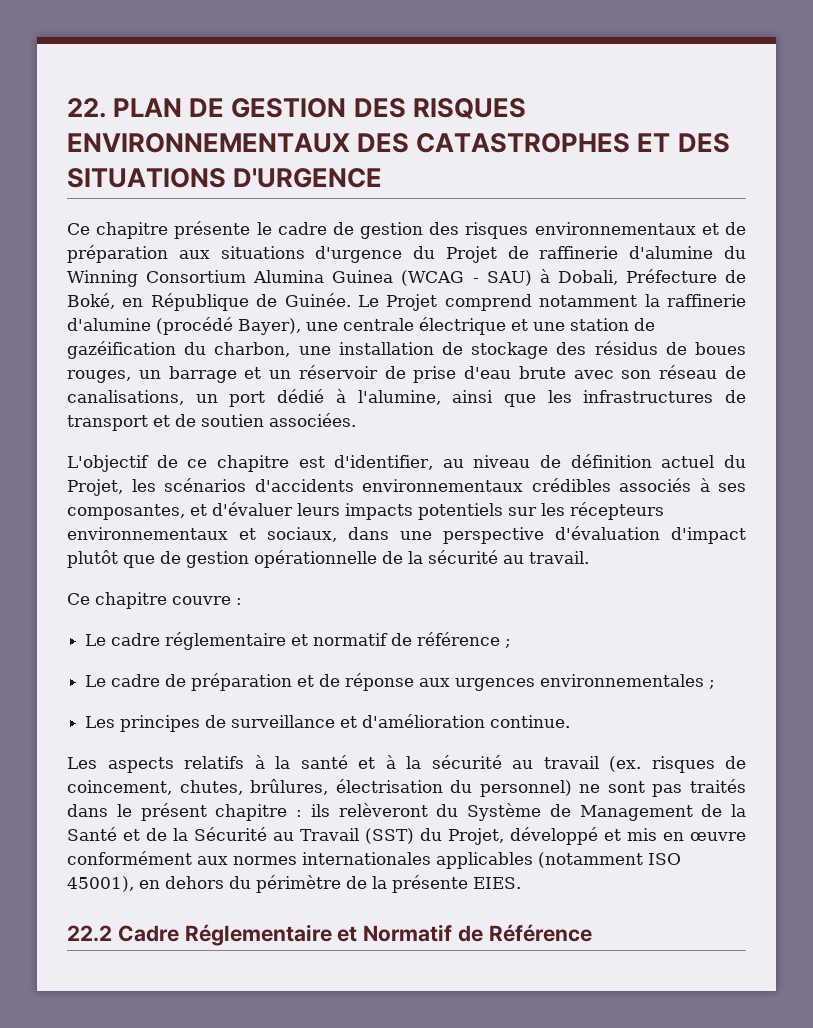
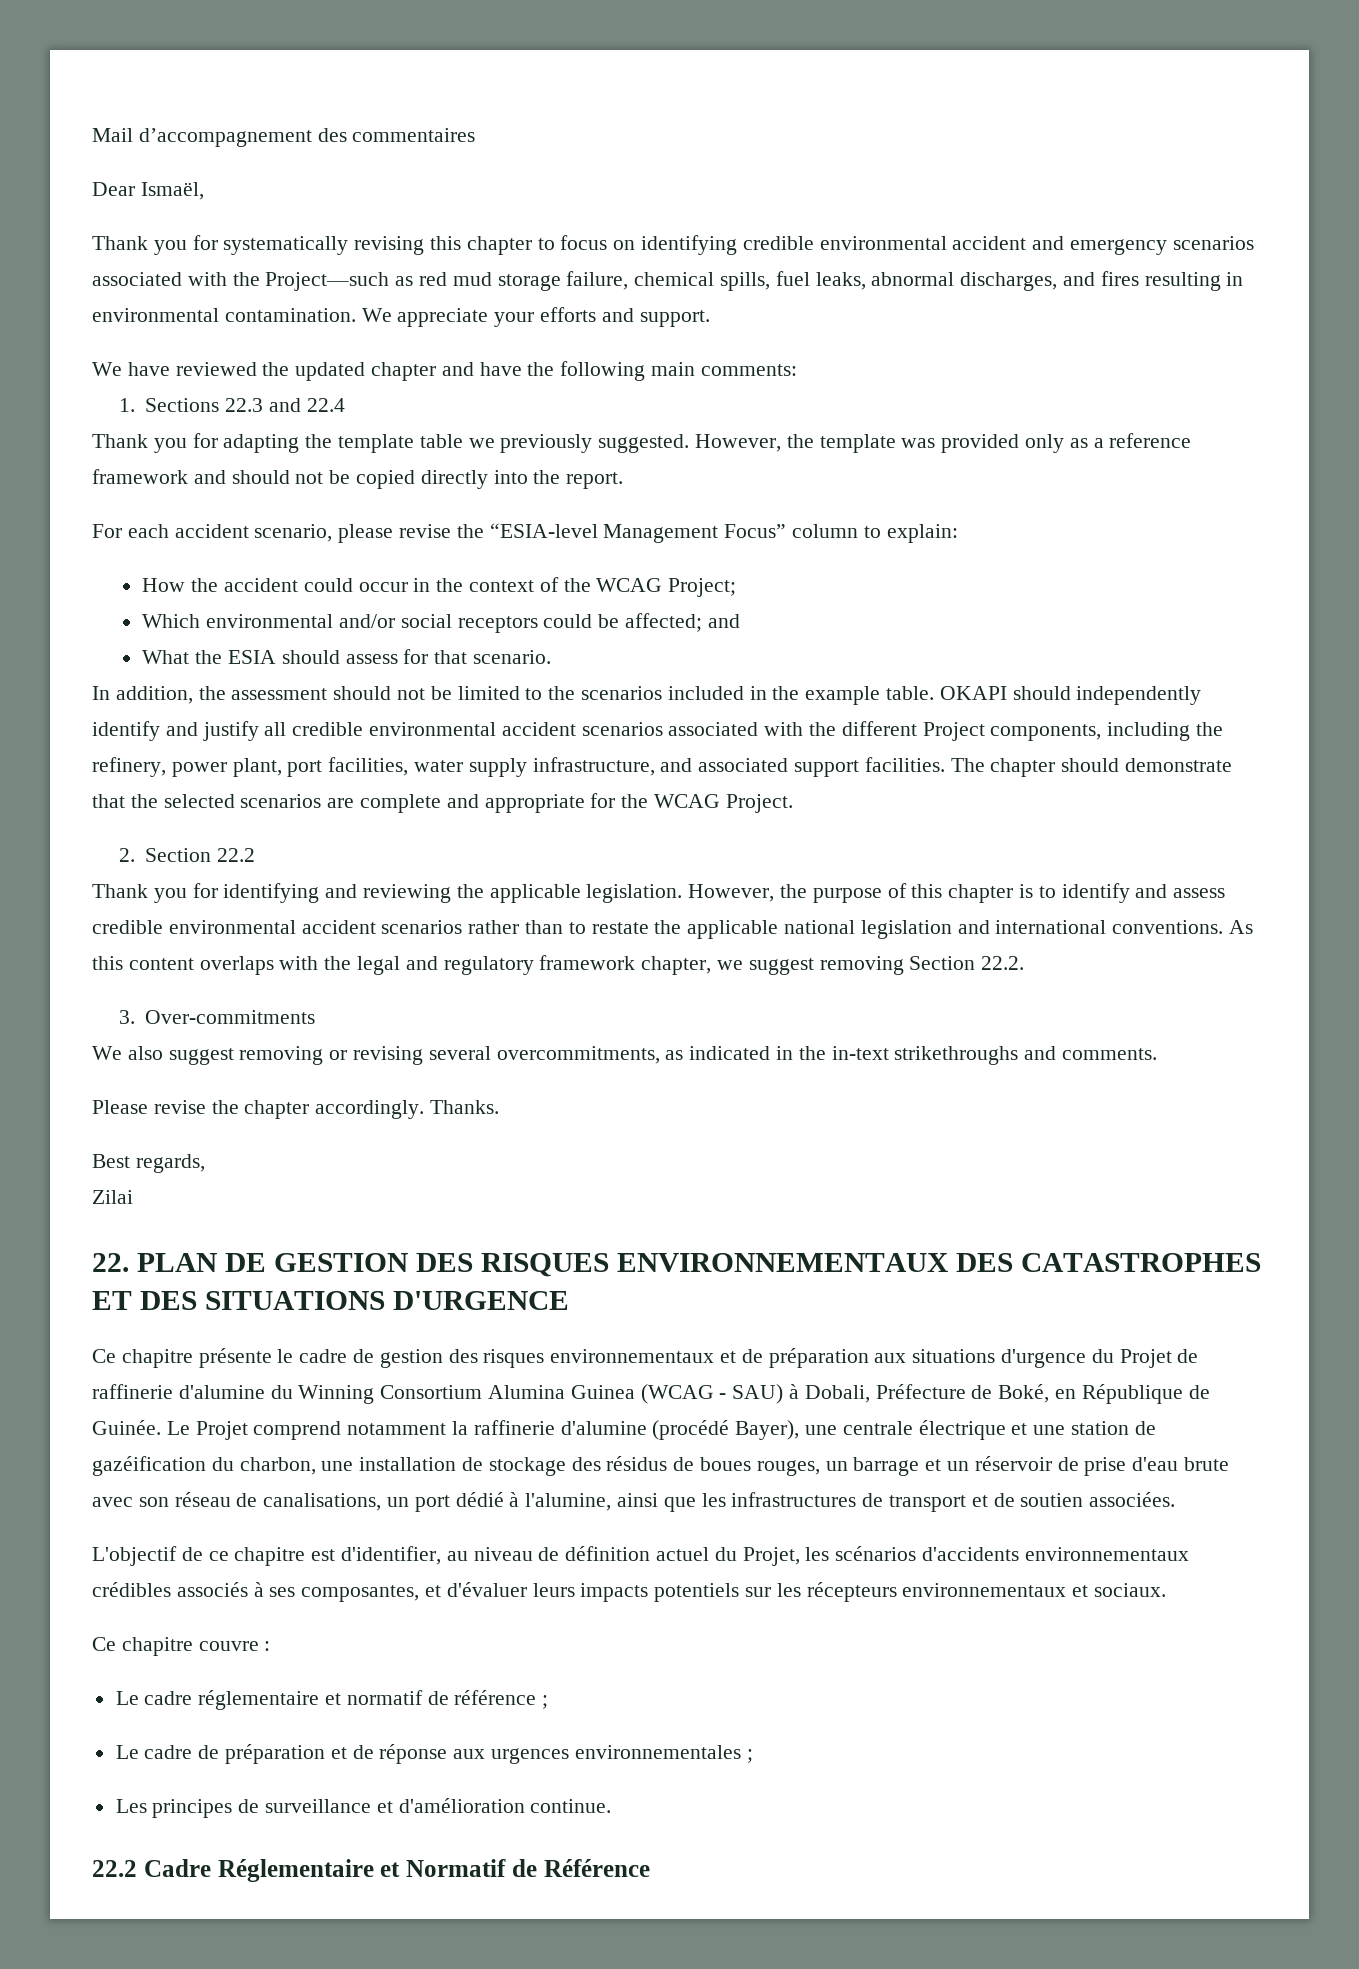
+ Mail d’accompagnement des commentaires
+ Dear Ismaël,
+ Thank you for systematically revising this chapter to focus on identifying credible environmental accident and emergency scenarios associated with the Project—such as red mud storage failure, chemical spills, fuel leaks, abnormal discharges, and fires resulting in environmental contamination. We appreciate your efforts and support.
+ We have reviewed the updated chapter and have the following main comments:
+ 1. Sections 22.3 and 22.4
+ Thank you for adapting the template table we previously suggested. However, the template was provided only as a reference framework and should not be copied directly into the report.
+ For each accident scenario, please revise the “ESIA-level Management Focus” column to explain:
+ How the accident could occur in the context of the WCAG Project;
+ Which environmental and/or social receptors could be affected; and
+ What the ESIA should assess for that scenario.
+ In addition, the assessment should not be limited to the scenarios included in the example table. OKAPI should independently identify and justify all credible environmental accident scenarios associated with the different Project components, including the refinery, power plant, port facilities, water supply infrastructure, and associated support facilities. The chapter should demonstrate that the selected scenarios are complete and appropriate for the WCAG Project.
+ 2. Section 22.2
+ Thank you for identifying and reviewing the applicable legislation. However, the purpose of this chapter is to identify and assess credible environmental accident scenarios rather than to restate the applicable national legislation and international conventions. As this content overlaps with the legal and regulatory framework chapter, we suggest removing Section 22.2.
+ 3. Over-commitments
+ We also suggest removing or revising several overcommitments, as indicated in the in-text strikethroughs and comments.
+ Please revise the chapter accordingly. Thanks.
+ Best regards,
+ Zilai
- L'objectif de ce chapitre est d'identifier, au niveau de définition actuel du Projet, les scénarios d'accidents environnementaux crédibles associés à ses composantes, et d'évaluer leurs impacts potentiels sur les récepteurs environnementaux et sociaux, dans une perspective d'évaluation d'impact plutôt que de gestion opérationnelle de la sécurité au travail.
+ L'objectif de ce chapitre est d'identifier, au niveau de définition actuel du Projet, les scénarios d'accidents environnementaux crédibles associés à ses composantes, et d'évaluer leurs impacts potentiels sur les récepteurs environnementaux et sociaux.
- Les aspects relatifs à la santé et à la sécurité au travail (ex. risques de coincement, chutes, brûlures, électrisation du personnel) ne sont pas traités dans le présent chapitre : ils relèveront du Système de Management de la Santé et de la Sécurité au Travail (SST) du Projet, développé et mis en œuvre conformément aux normes internationales applicables (notamment ISO 45001), en dehors du périmètre de la présente EIES.

